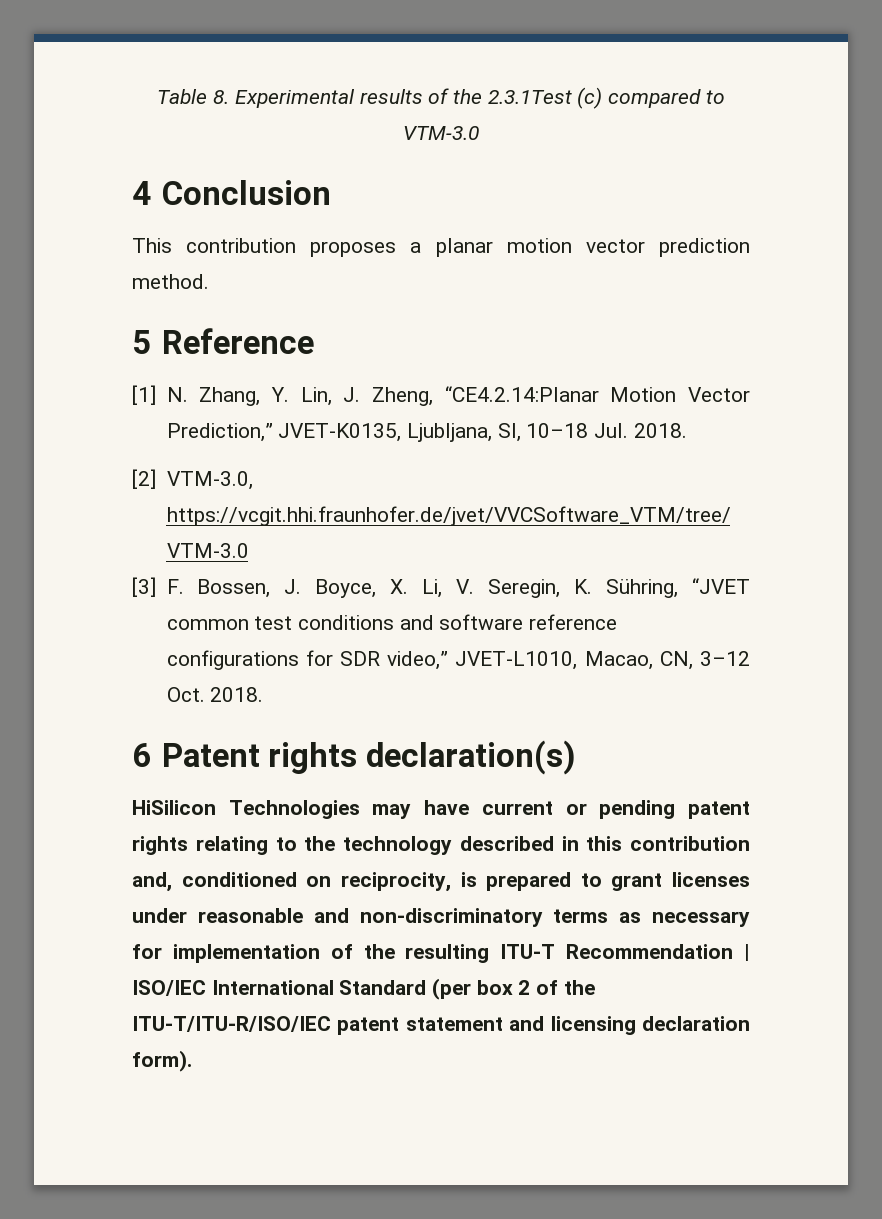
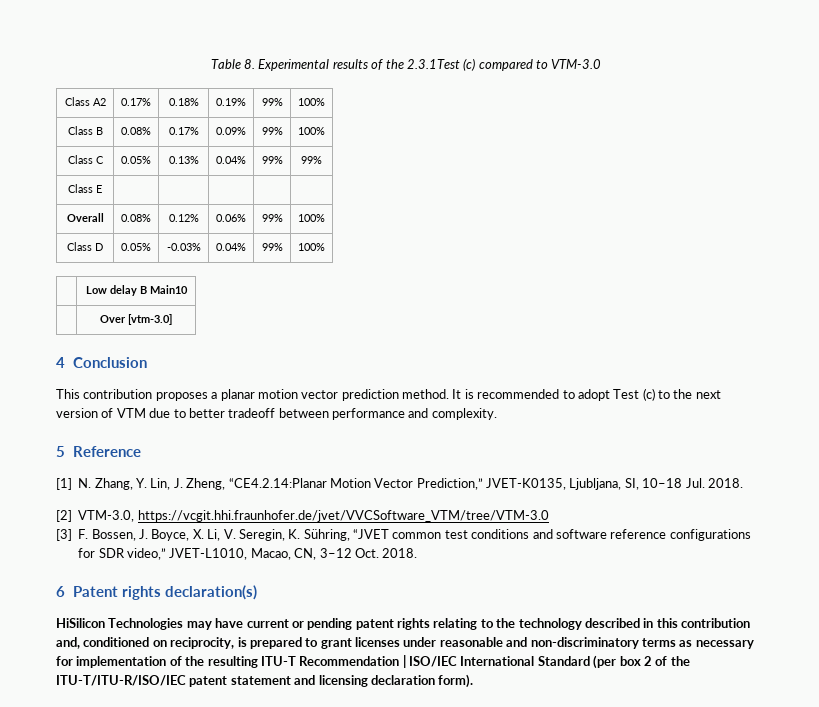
+ Class A2 | 0.17% | 0.18% | 0.19% | 99% | 100%
+ Class B | 0.08% | 0.17% | 0.09% | 99% | 100%
+ Class C | 0.05% | 0.13% | 0.04% | 99% | 99%
+ Class E | | | | |
+ Overall | 0.08% | 0.12% | 0.06% | 99% | 100%
+ Class D | 0.05% | -0.03% | 0.04% | 99% | 100%
+ | Low delay B Main10
+ | Over [vtm-3.0]
+ It is recommended to adopt Test (c) to the next version of VTM due to better tradeoff between performance and complexity.

